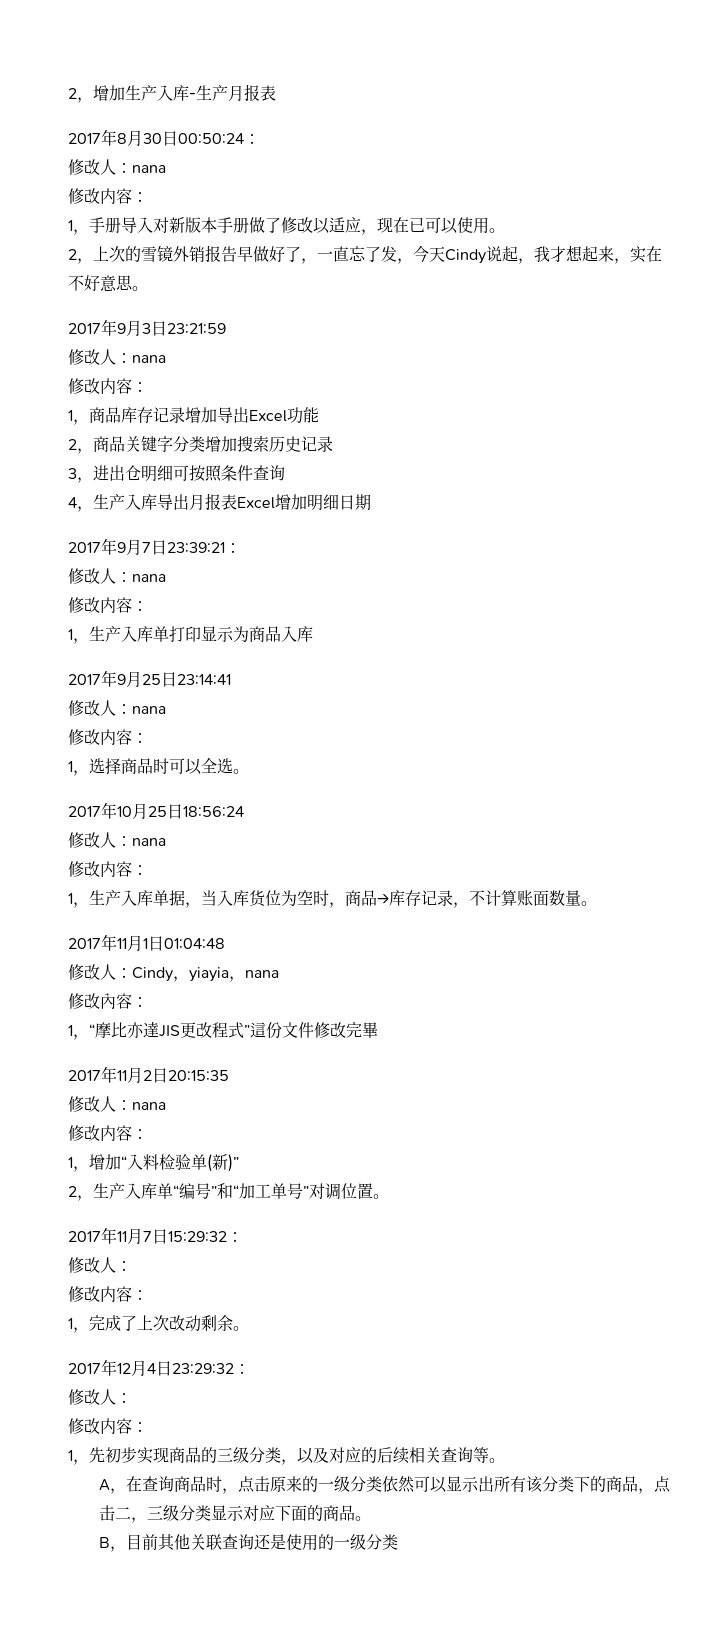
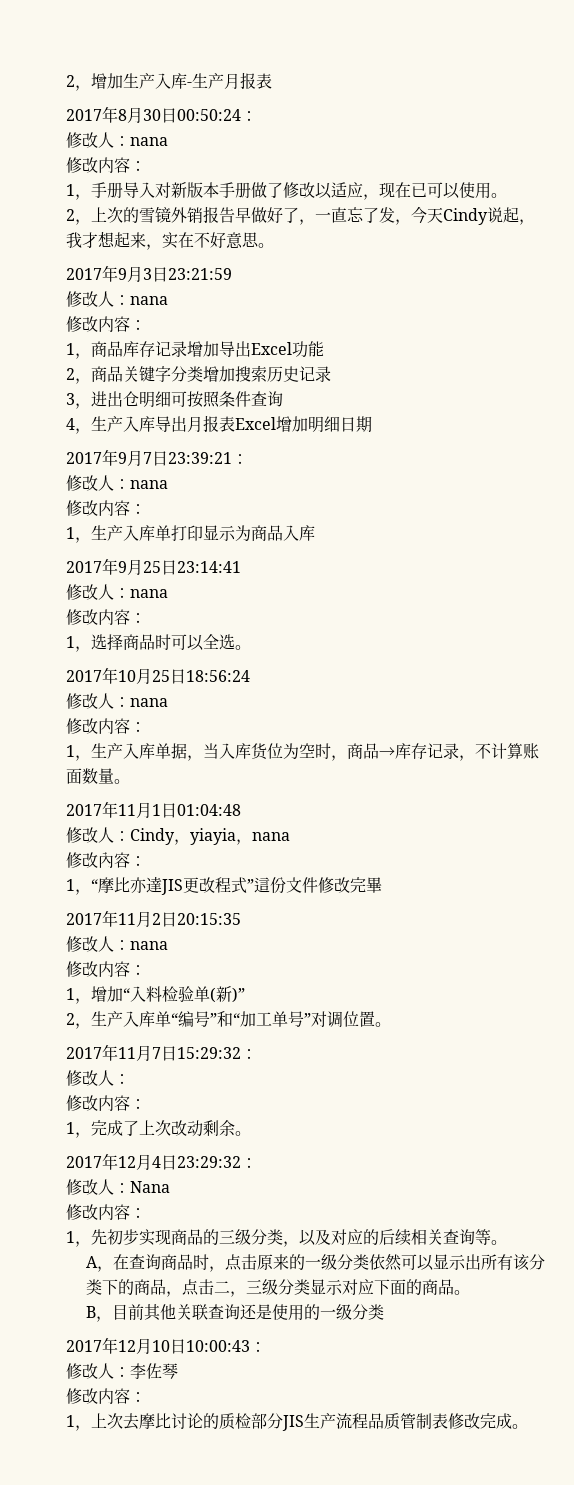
  2017年12月4日23:29:32：
- 修改人：
+ 修改人：Nana
+ 2017年12月10日10:00:43：
+ 修改人：李佐琴
+ 修改内容：
+ 1，上次去摩比讨论的质检部分JIS生产流程品质管制表修改完成。

